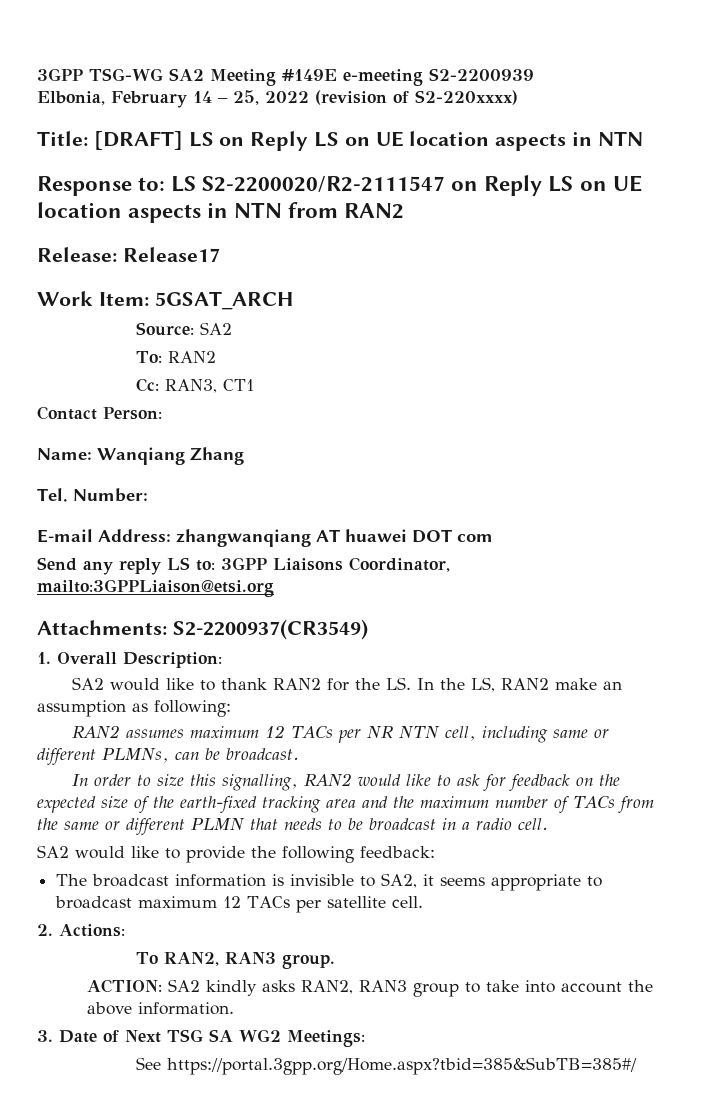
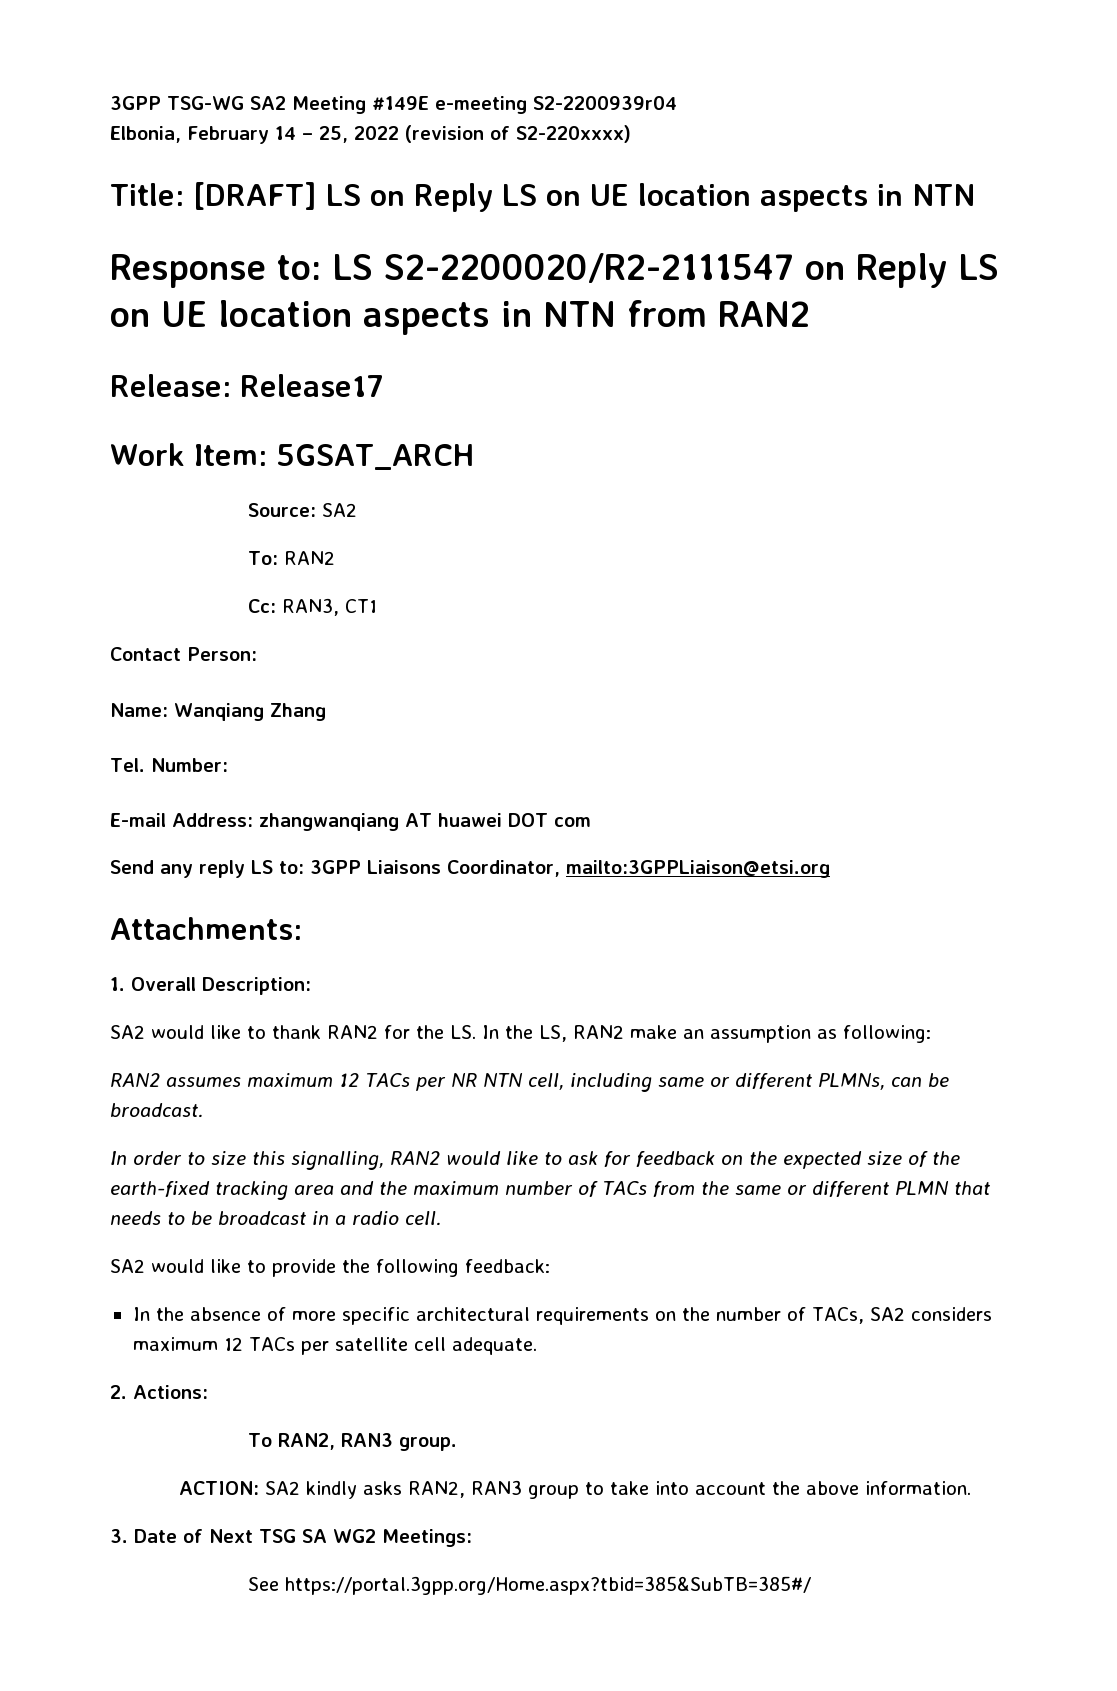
- 3GPP TSG-WG SA2 Meeting #149E e-meeting S2-2200939
+ 3GPP TSG-WG SA2 Meeting #149E e-meeting S2-2200939r04
- Attachments: S2-2200937(CR3549)
+ Attachments:
- The broadcast information is invisible to SA2, it seems appropriate to broadcast maximum 12 TACs per satellite cell.
+ In the absence of more specific architectural requirements on the number of TACs, SA2 considers maximum 12 TACs per satellite cell adequate.

